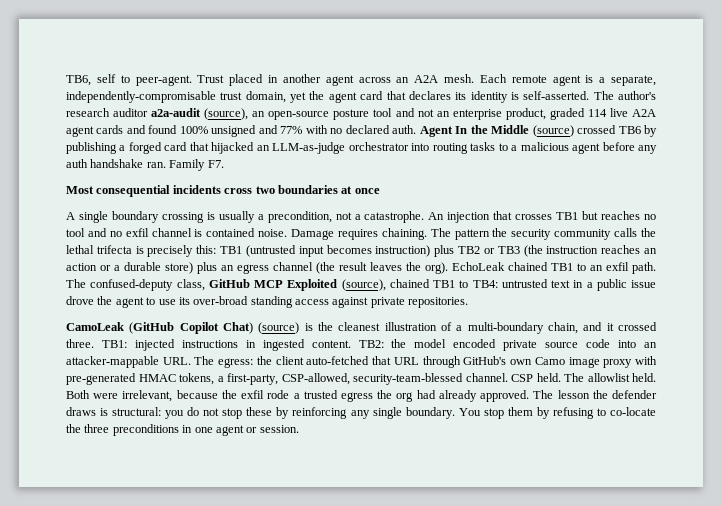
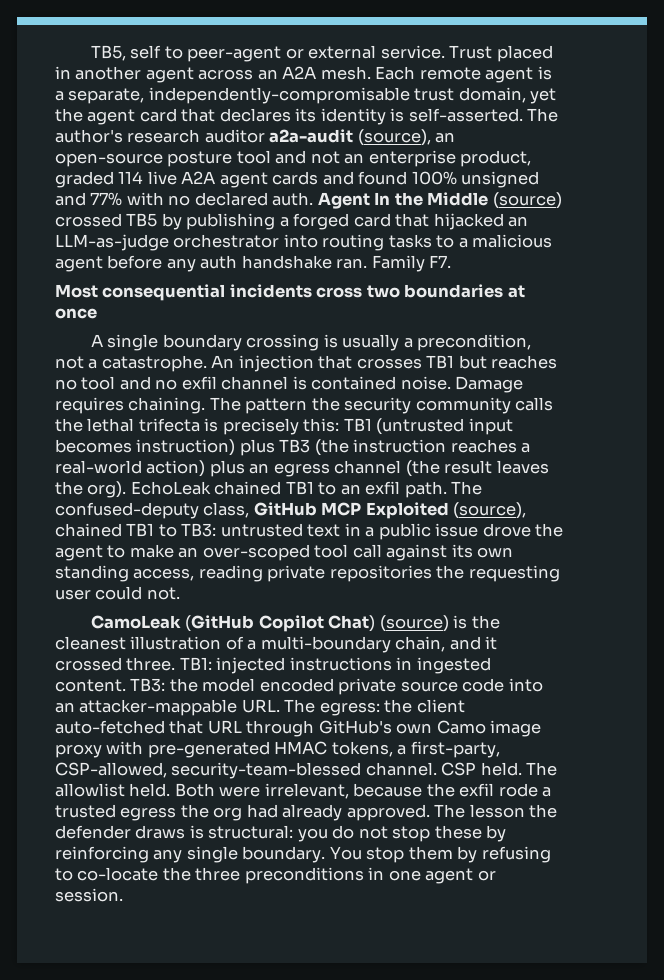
- TB6, self to peer-agent.
+ TB5, self to peer-agent or external service.
- Agent In the Middle (source) crossed TB6 by publishing a forged card that hijacked an LLM-as-judge orchestrator into routing tasks to a malicious agent before any auth handshake ran.
+ Agent In the Middle (source) crossed TB5 by publishing a forged card that hijacked an LLM-as-judge orchestrator into routing tasks to a malicious agent before any auth handshake ran.
- The pattern the security community calls the lethal trifecta is precisely this: TB1 (untrusted input becomes instruction) plus TB2 or TB3 (the instruction reaches an action or a durable store) plus an egress channel (the result leaves the org).
+ The pattern the security community calls the lethal trifecta is precisely this: TB1 (untrusted input becomes instruction) plus TB3 (the instruction reaches a real-world action) plus an egress channel (the result leaves the org).
- The confused-deputy class, GitHub MCP Exploited (source), chained TB1 to TB4: untrusted text in a public issue drove the agent to use its over-broad standing access against private repositories.
+ The confused-deputy class, GitHub MCP Exploited (source), chained TB1 to TB3: untrusted text in a public issue drove the agent to make an over-scoped tool call against its own standing access, reading private repositories the requesting user could not.
- TB2: the model encoded private source code into an attacker-mappable URL. The egress: the client auto-fetched that URL through GitHub's own Camo image proxy with pre-generated HMAC tokens, a first-party, CSP-allowed, security-team-blessed channel.
+ TB3: the model encoded private source code into an attacker-mappable URL. The egress: the client auto-fetched that URL through GitHub's own Camo image proxy with pre-generated HMAC tokens, a first-party, CSP-allowed, security-team-blessed channel.

